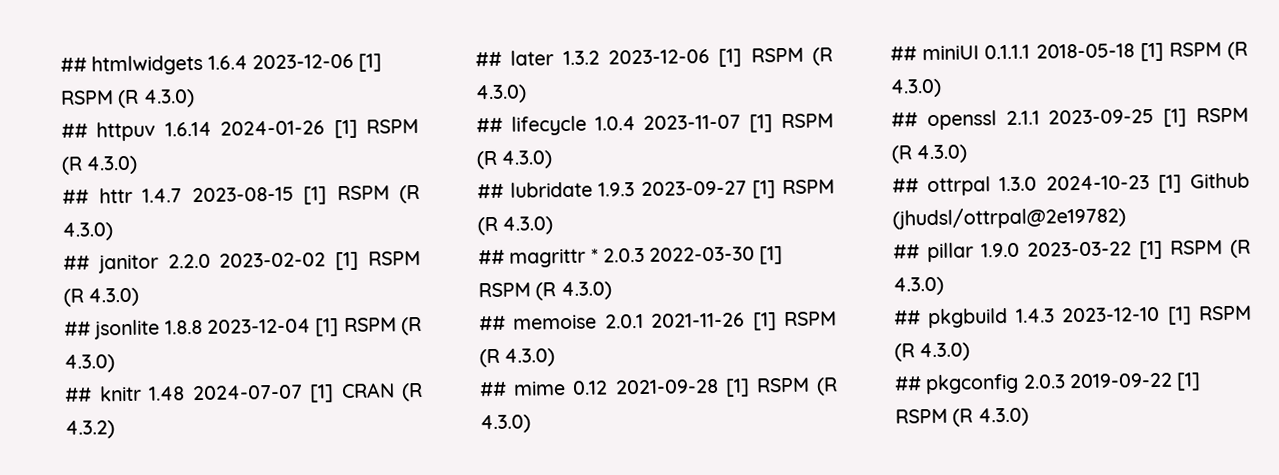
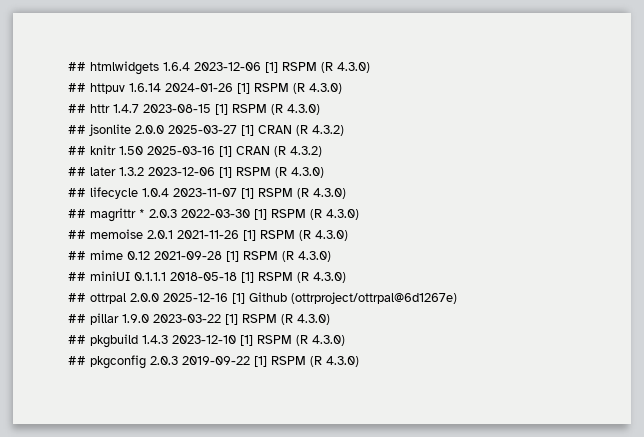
- ## janitor 2.2.0 2023-02-02 [1] RSPM (R 4.3.0)
- ## jsonlite 1.8.8 2023-12-04 [1] RSPM (R 4.3.0)
+ ## jsonlite 2.0.0 2025-03-27 [1] CRAN (R 4.3.2)
- ## knitr 1.48 2024-07-07 [1] CRAN (R 4.3.2)
+ ## knitr 1.50 2025-03-16 [1] CRAN (R 4.3.2)
- ## lubridate 1.9.3 2023-09-27 [1] RSPM (R 4.3.0)
- ## openssl 2.1.1 2023-09-25 [1] RSPM (R 4.3.0)
- ## ottrpal 1.3.0 2024-10-23 [1] Github (jhudsl/ottrpal@2e19782)
+ ## ottrpal 2.0.0 2025-12-16 [1] Github (ottrproject/ottrpal@6d1267e)

